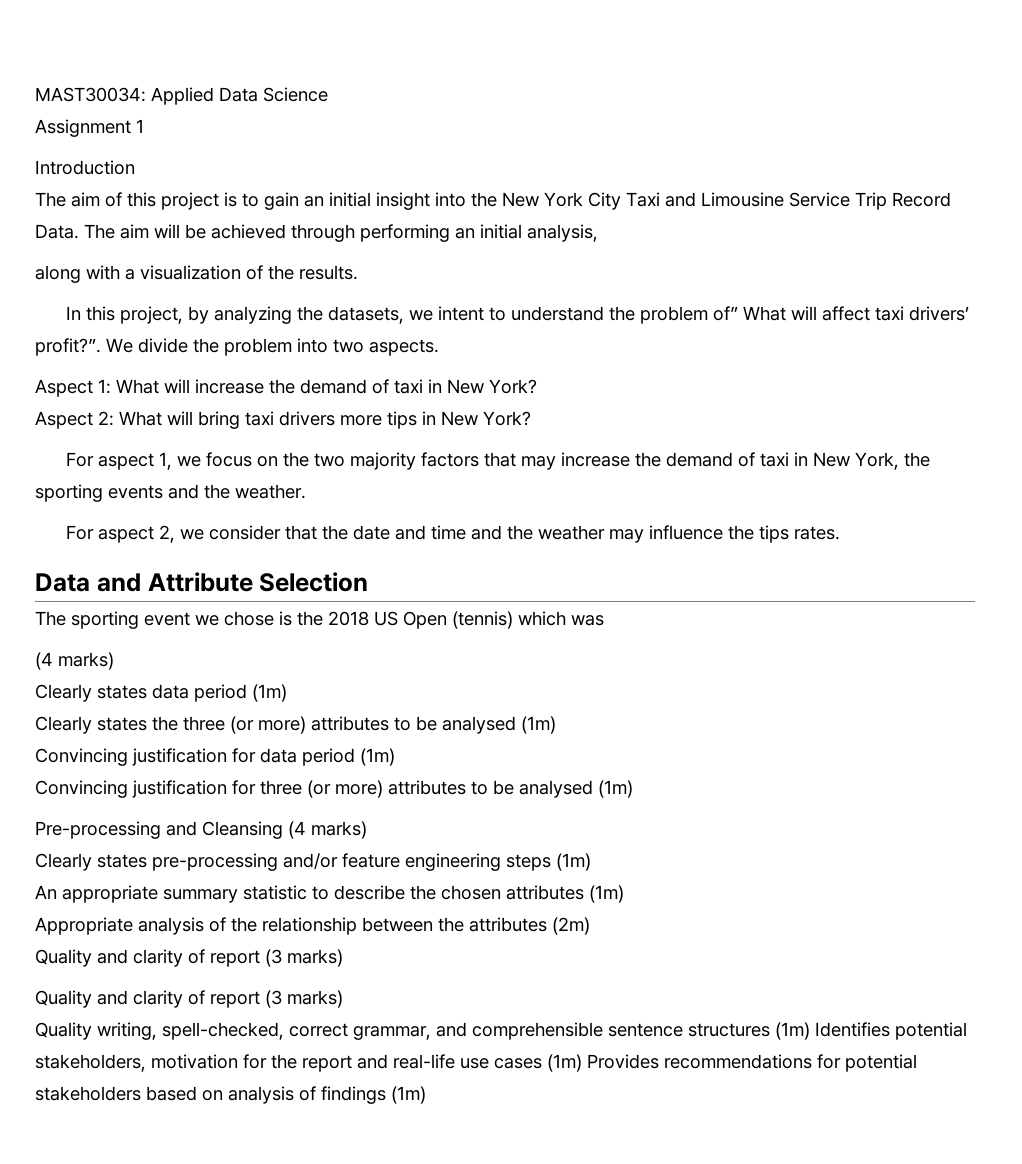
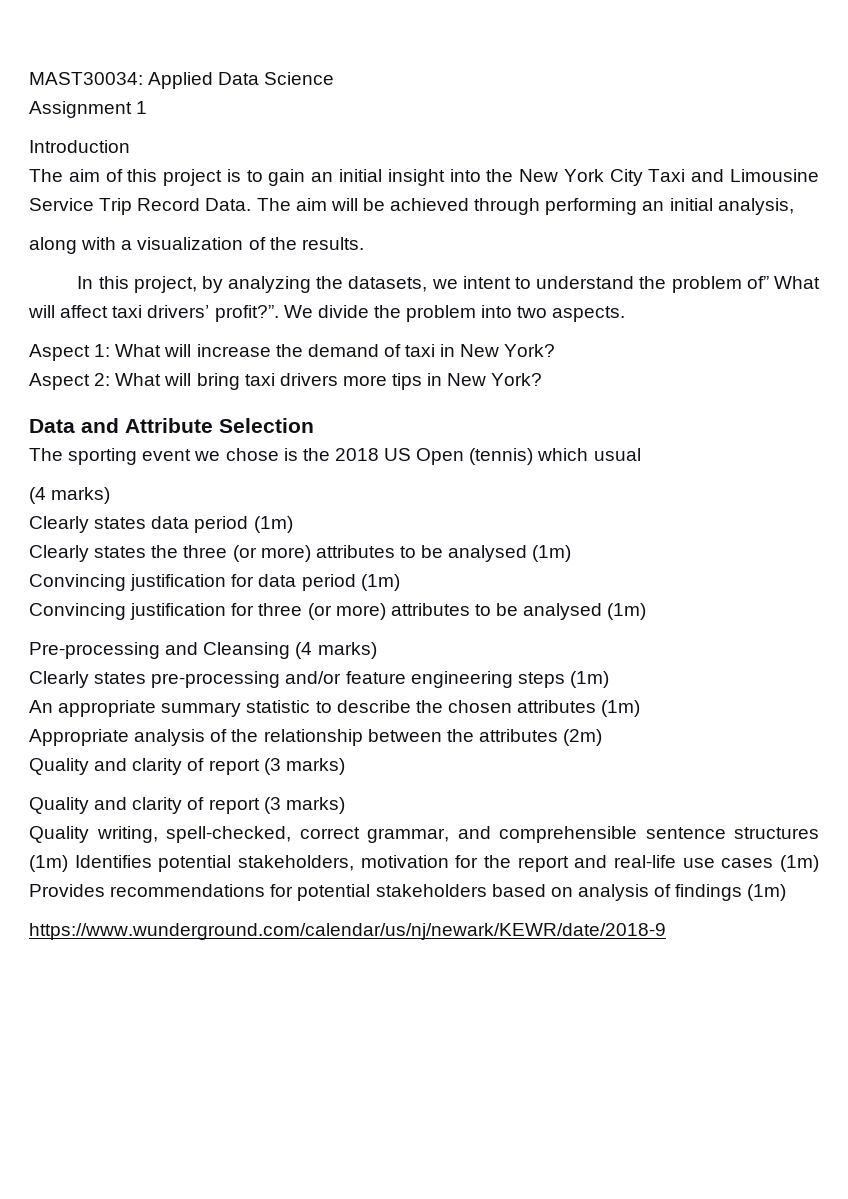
- For aspect 1, we focus on the two majority factors that may increase the demand of taxi in New York, the sporting events and the weather.
- For aspect 2, we consider that the date and time and the weather may influence the tips rates.
- The sporting event we chose is the 2018 US Open (tennis) which was
+ The sporting event we chose is the 2018 US Open (tennis) which usual
+ https://www.wunderground.com/calendar/us/nj/newark/KEWR/date/2018-9

